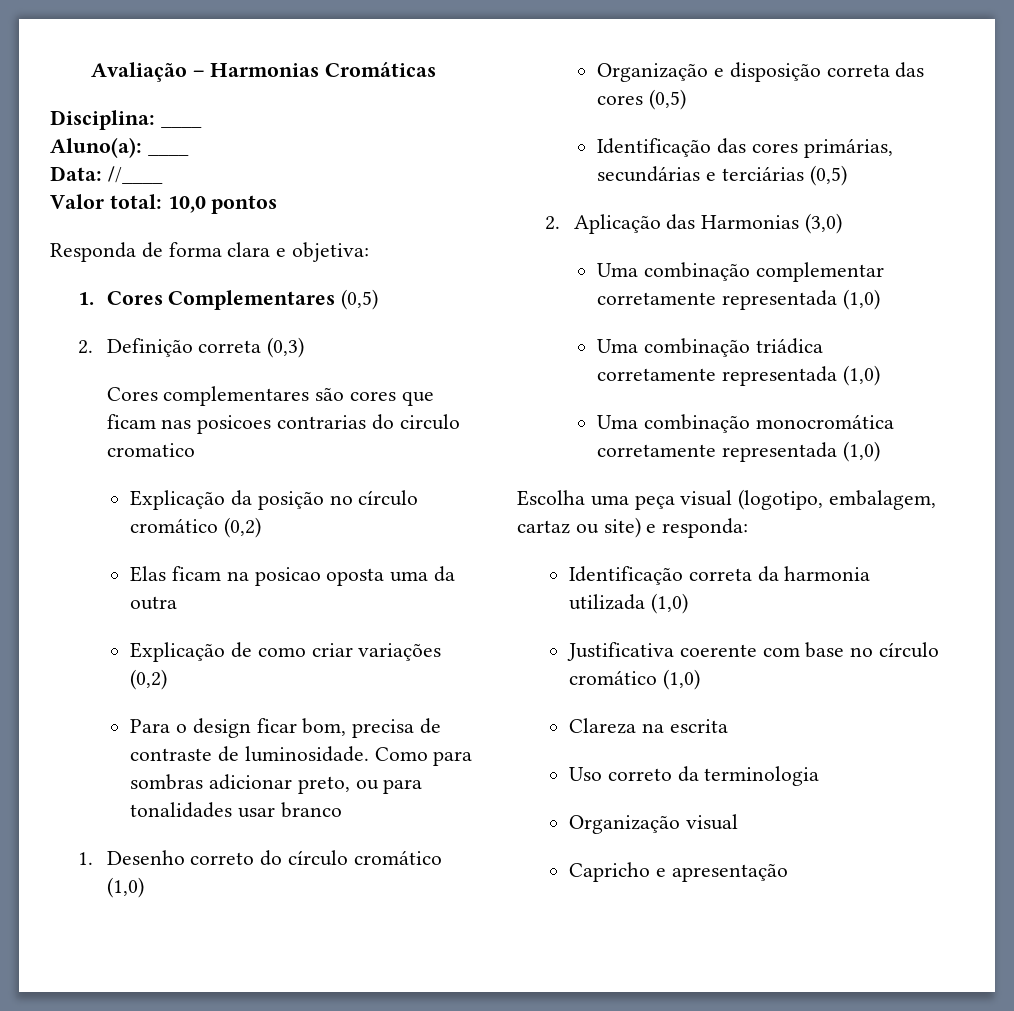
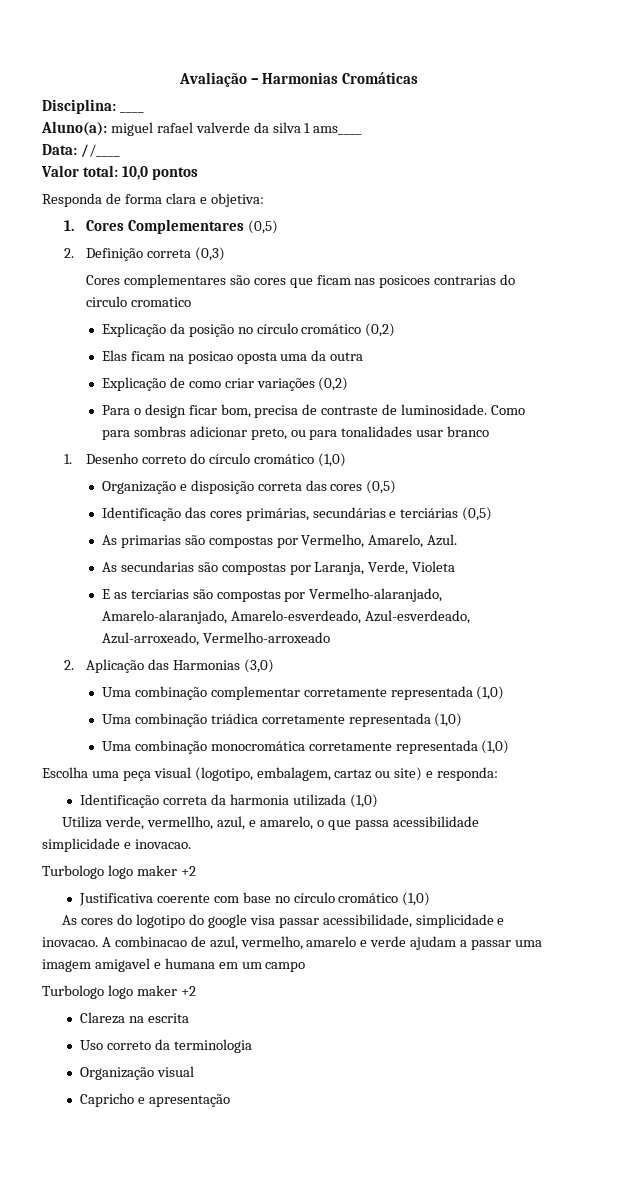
- Aluno(a): ____
+ Aluno(a): miguel rafael valverde da silva 1 ams____
+ As primarias são compostas por Vermelho, Amarelo, Azul.
+ As secundarias são compostas por Laranja, Verde, Violeta
+ E as terciarias são compostas por Vermelho-alaranjado, Amarelo-alaranjado, Amarelo-esverdeado, Azul-esverdeado, Azul-arroxeado, Vermelho-arroxeado
+ Utiliza verde, vermellho, azul, e amarelo, o que passa acessibilidade simplicidade e inovacao.
+ Turbologo logo maker +2
+ As cores do logotipo do google visa passar acessibilidade, simplicidade e inovacao. A combinacao de azul, vermelho, amarelo e verde ajudam a passar uma imagem amigavel e humana em um campo
+ Turbologo logo maker +2

